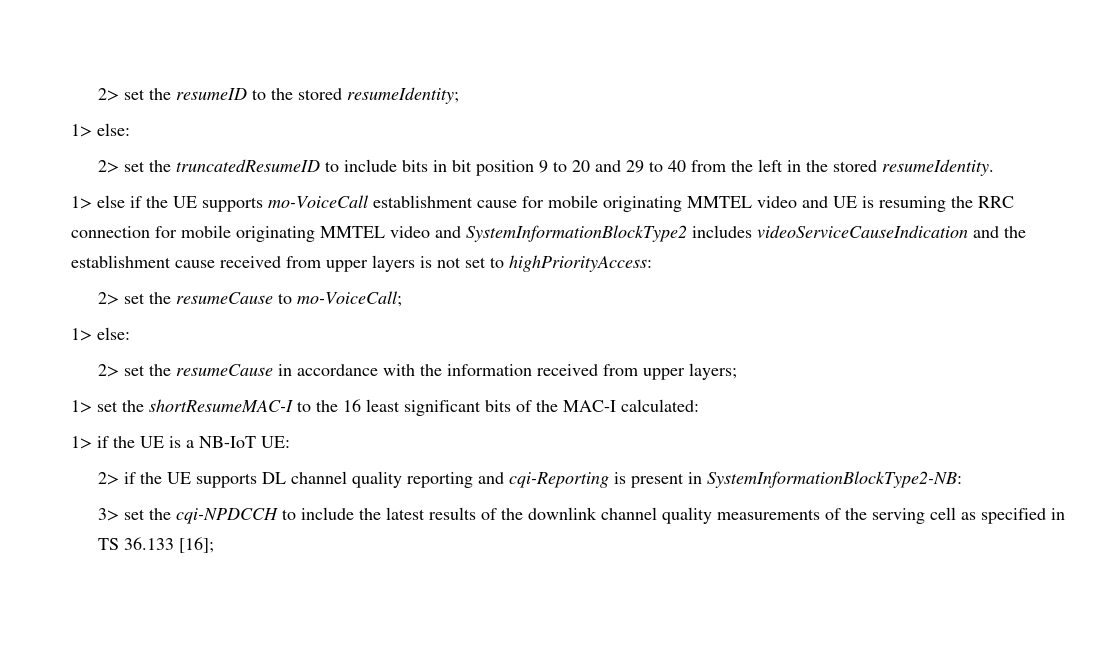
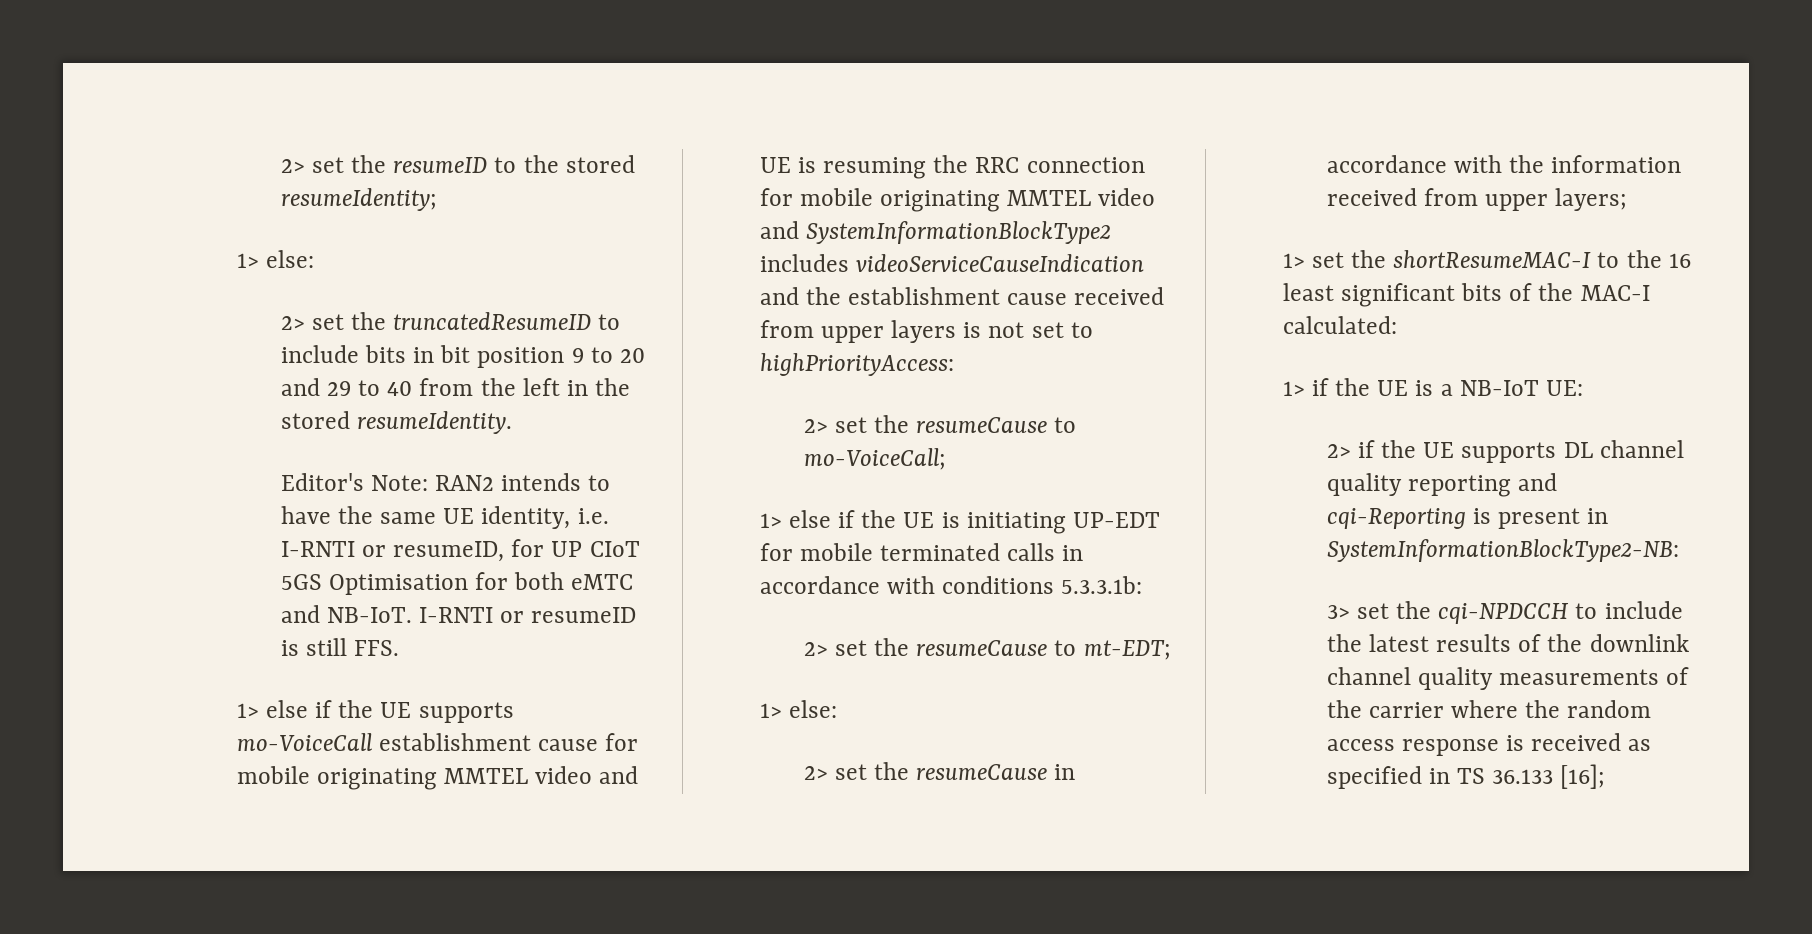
+ Editor's Note: RAN2 intends to have the same UE identity, i.e. I-RNTI or resumeID, for UP CIoT 5GS Optimisation for both eMTC and NB-IoT. I-RNTI or resumeID is still FFS.
+ 1> else if the UE is initiating UP-EDT for mobile terminated calls in accordance with conditions 5.3.3.1b:
+ 2> set the resumeCause to mt-EDT;
- 3> set the cqi-NPDCCH to include the latest results of the downlink channel quality measurements of the serving cell as specified in TS 36.133 [16];
+ 3> set the cqi-NPDCCH to include the latest results of the downlink channel quality measurements of the carrier where the random access response is received as specified in TS 36.133 [16];

